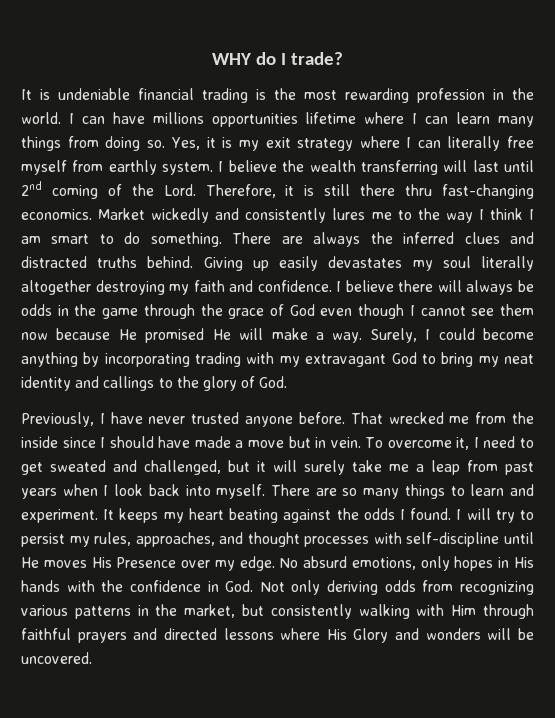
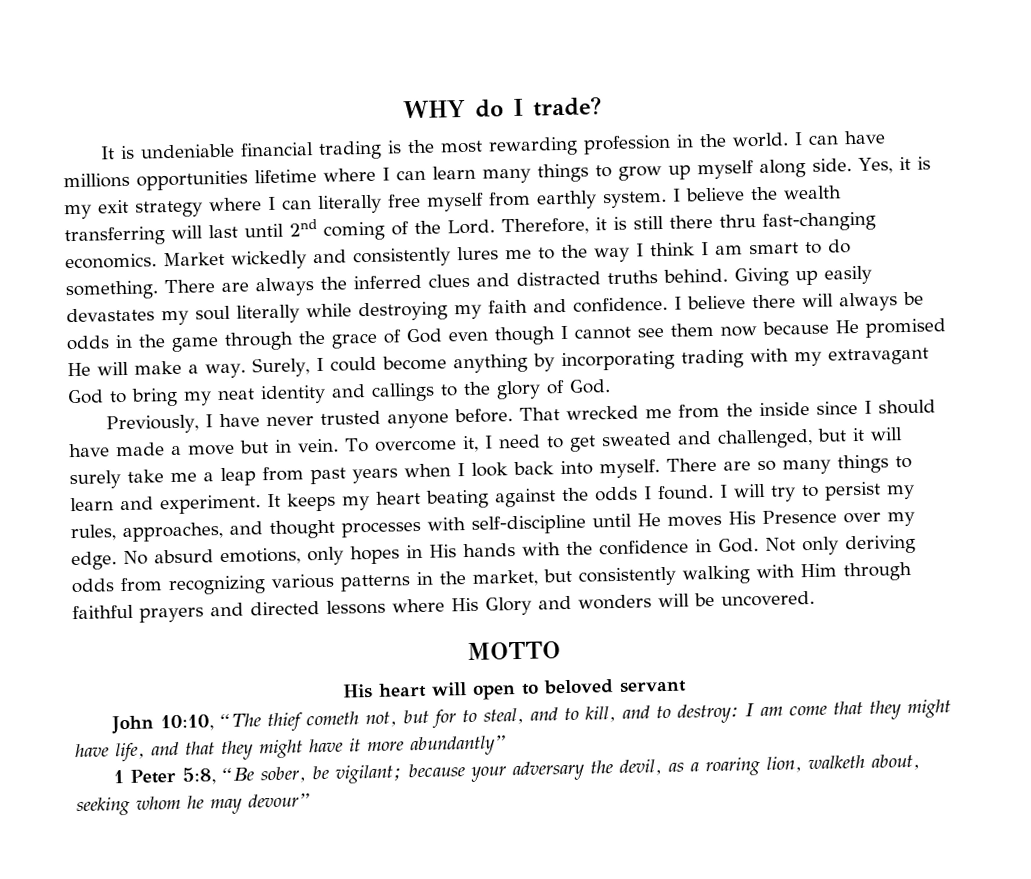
- I can have millions opportunities lifetime where I can learn many things from doing so.
+ I can have millions opportunities lifetime where I can learn many things to grow up myself along side.
- Giving up easily devastates my soul literally altogether destroying my faith and confidence.
+ Giving up easily devastates my soul literally while destroying my faith and confidence.
+ MOTTO
+ His heart will open to beloved servant
+ John 10:10, “The thief cometh not, but for to steal, and to kill, and to destroy: I am come that they might have life, and that they might have it more abundantly”
+ 1 Peter 5:8, “Be sober, be vigilant; because your adversary the devil, as a roaring lion, walketh about, seeking whom he may devour”

